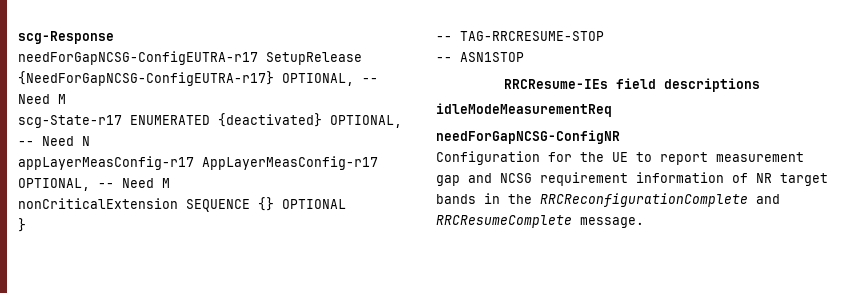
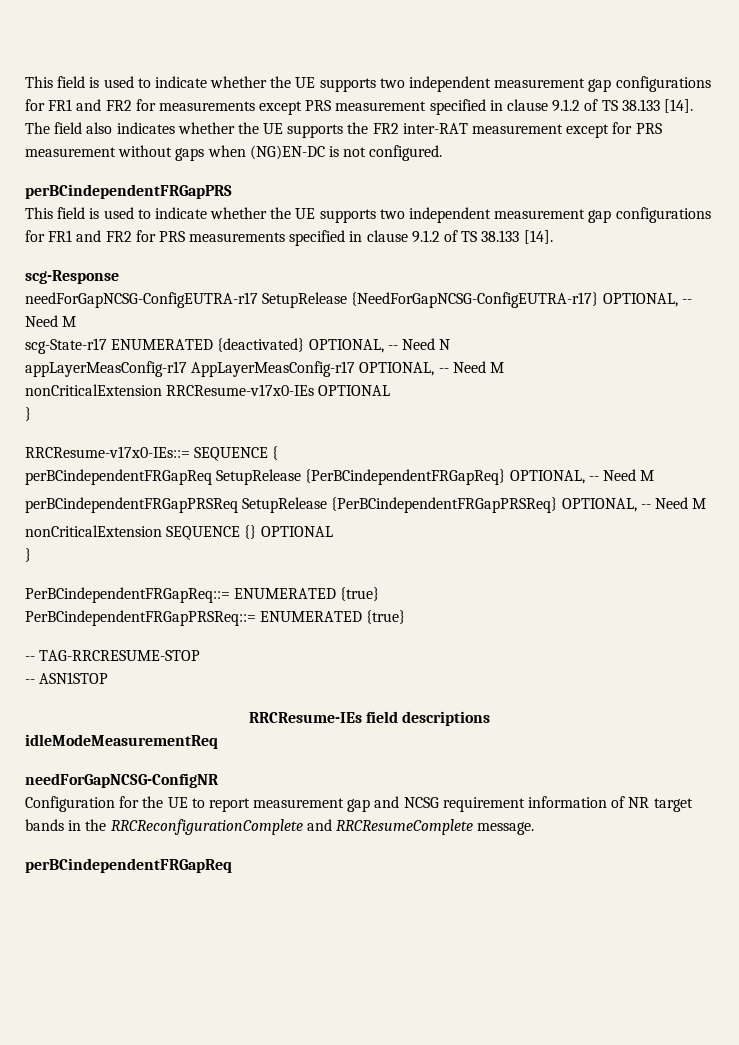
+ This field is used to indicate whether the UE supports two independent measurement gap configurations for FR1 and FR2 for measurements except PRS measurement specified in clause 9.1.2 of TS 38.133 [14]. The field also indicates whether the UE supports the FR2 inter-RAT measurement except for PRS measurement without gaps when (NG)EN-DC is not configured.
+ perBCindependentFRGapPRS
+ This field is used to indicate whether the UE supports two independent measurement gap configurations for FR1 and FR2 for PRS measurements specified in clause 9.1.2 of TS 38.133 [14].
+ nonCriticalExtension RRCResume-v17x0-IEs OPTIONAL
+ }
+ RRCResume-v17x0-IEs::= SEQUENCE {
+ perBCindependentFRGapReq SetupRelease {PerBCindependentFRGapReq} OPTIONAL, -- Need M
+ perBCindependentFRGapPRSReq SetupRelease {PerBCindependentFRGapPRSReq} OPTIONAL, -- Need M
+ PerBCindependentFRGapReq::= ENUMERATED {true}
+ PerBCindependentFRGapPRSReq::= ENUMERATED {true}
  Configuration for the UE to report measurement gap and NCSG requirement information of NR target bands in the RRCReconfigurationComplete and RRCResumeComplete message.
+ perBCindependentFRGapReq

